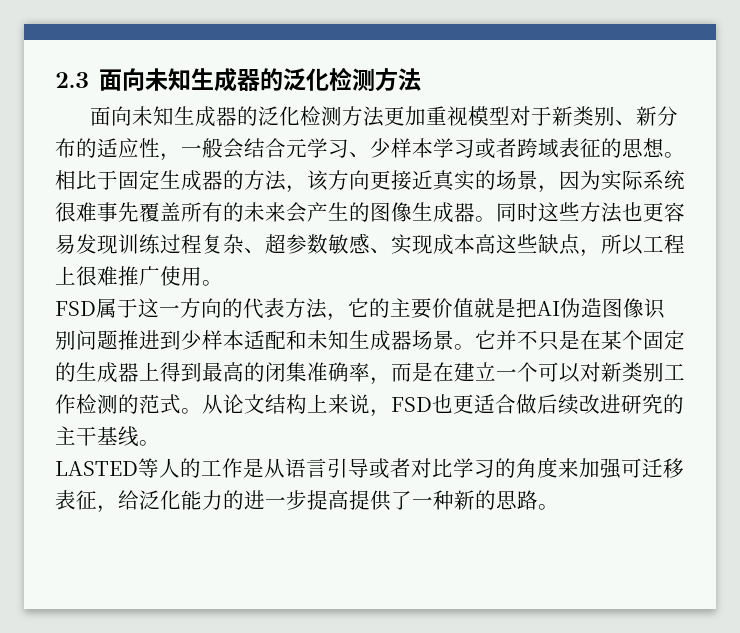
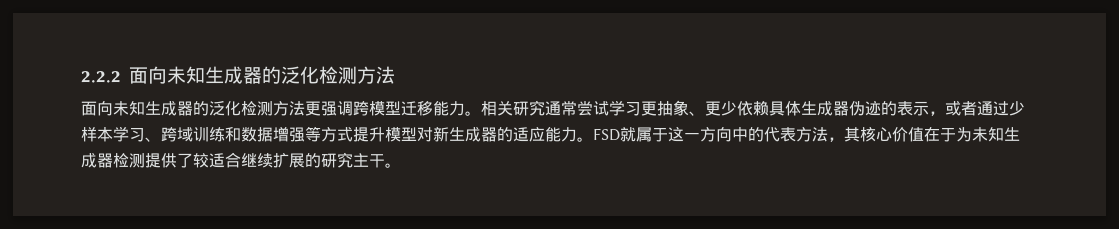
- 2.3面向未知生成器的泛化检测方法
+ 2.2.2面向未知生成器的泛化检测方法
- 面向未知生成器的泛化检测方法更加重视模型对于新类别、新分布的适应性，一般会结合元学习、少样本学习或者跨域表征的思想。相比于固定生成器的方法，该方向更接近真实的场景，因为实际系统很难事先覆盖所有的未来会产生的图像生成器。同时这些方法也更容易发现训练过程复杂、超参数敏感、实现成本高这些缺点，所以工程上很难推广使用。
- FSD属于这一方向的代表方法，它的主要价值就是把AI伪造图像识别问题推进到少样本适配和未知生成器场景。它并不只是在某个固定的生成器上得到最高的闭集准确率，而是在建立一个可以对新类别工作检测的范式。从论文结构上来说，FSD也更适合做后续改进研究的主干基线。
- LASTED等人的工作是从语言引导或者对比学习的角度来加强可迁移表征，给泛化能力的进一步提高提供了一种新的思路。
+ 面向未知生成器的泛化检测方法更强调跨模型迁移能力。相关研究通常尝试学习更抽象、更少依赖具体生成器伪迹的表示，或者通过少样本学习、跨域训练和数据增强等方式提升模型对新生成器的适应能力。FSD就属于这一方向中的代表方法，其核心价值在于为未知生成器检测提供了较适合继续扩展的研究主干。

